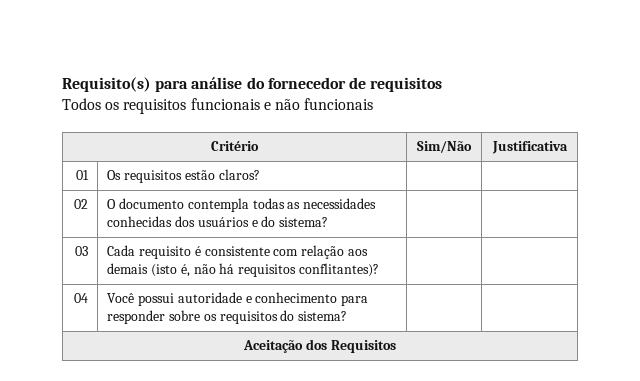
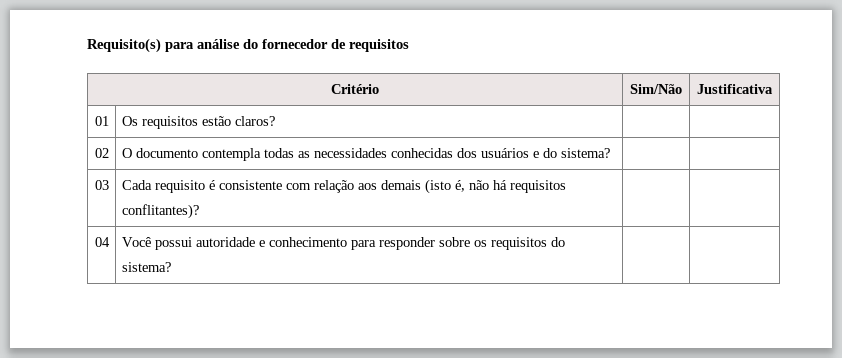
- Todos os requisitos funcionais e não funcionais
- Aceitação dos Requisitos

